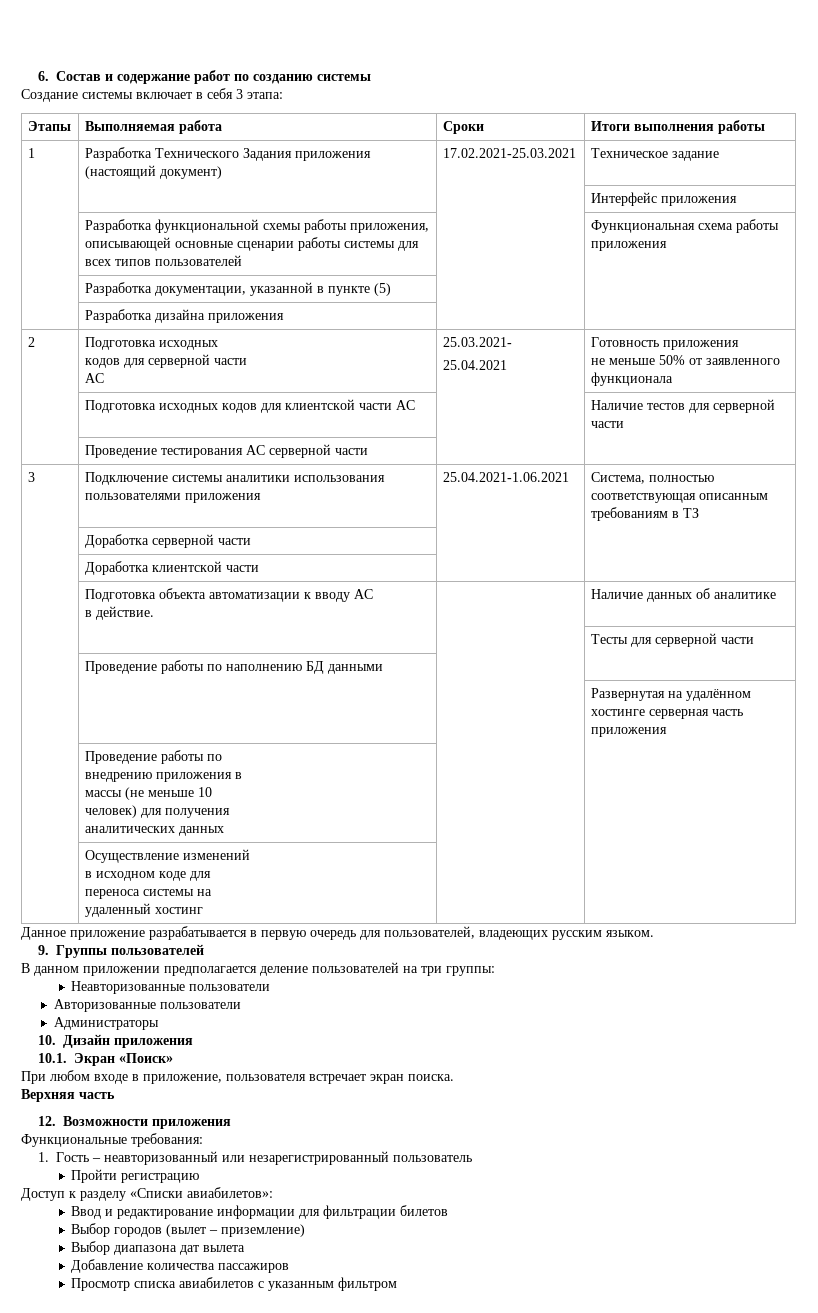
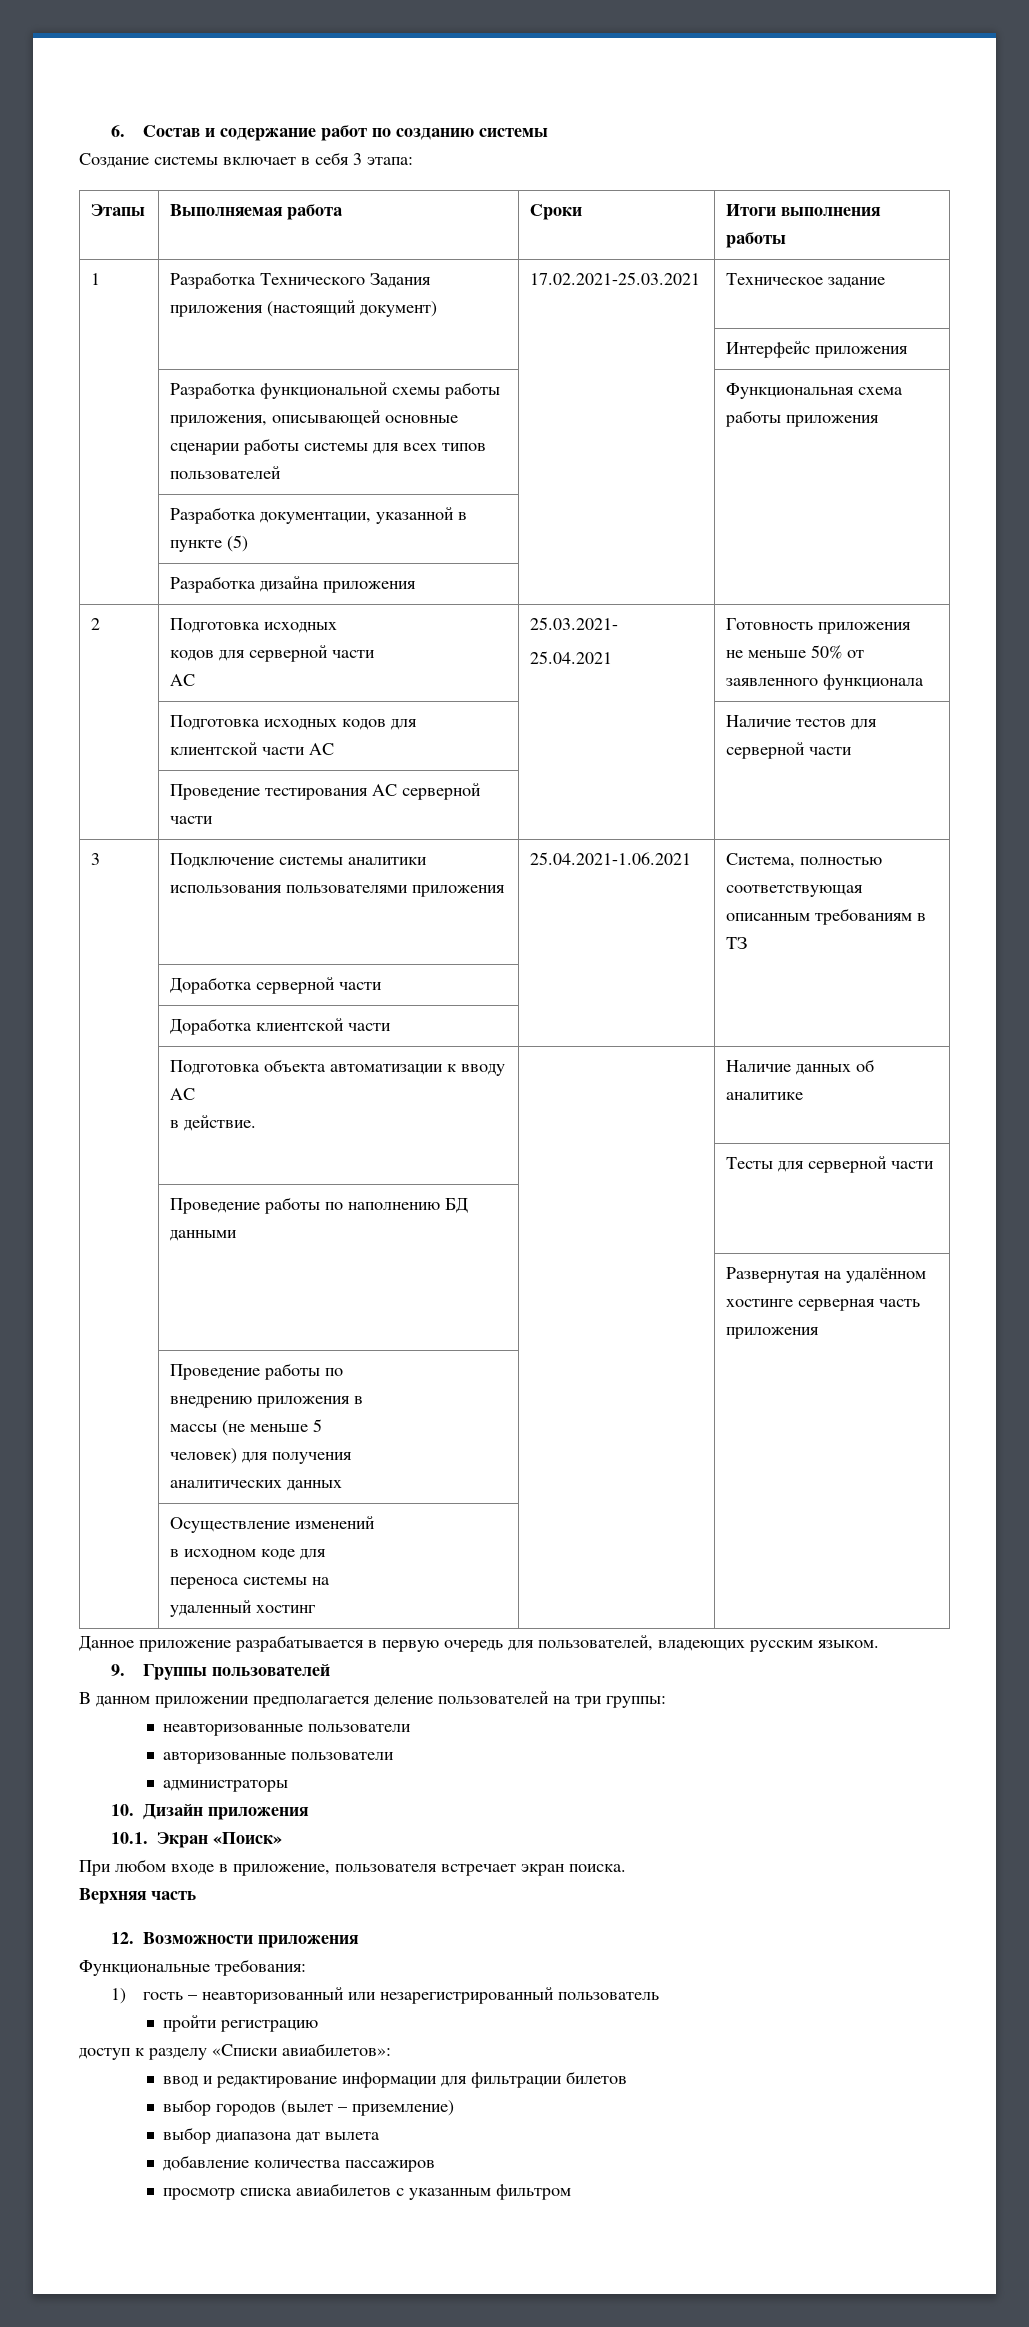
  | | | Развернутая на удалённом хостинге серверная часть приложения
  | Проведение работы по
  внедрению приложения в
- массы (не меньше 10
+ массы (не меньше 5
- Неавторизованные пользователи
- Авторизованные пользователи
- Администраторы
+ неавторизованные пользователи
+ авторизованные пользователи
+ администраторы
- 1. Гость – неавторизованный или незарегистрированный пользователь
+ 1) гость – неавторизованный или незарегистрированный пользователь
- Пройти регистрацию
+ пройти регистрацию
- Доступ к разделу «Списки авиабилетов»:
+ доступ к разделу «Списки авиабилетов»:
- Ввод и редактирование информации для фильтрации билетов
+ ввод и редактирование информации для фильтрации билетов
- Выбор городов (вылет – приземление)
+ выбор городов (вылет – приземление)
- Выбор диапазона дат вылета
+ выбор диапазона дат вылета
- Добавление количества пассажиров
+ добавление количества пассажиров
- Просмотр списка авиабилетов с указанным фильтром
+ просмотр списка авиабилетов с указанным фильтром

